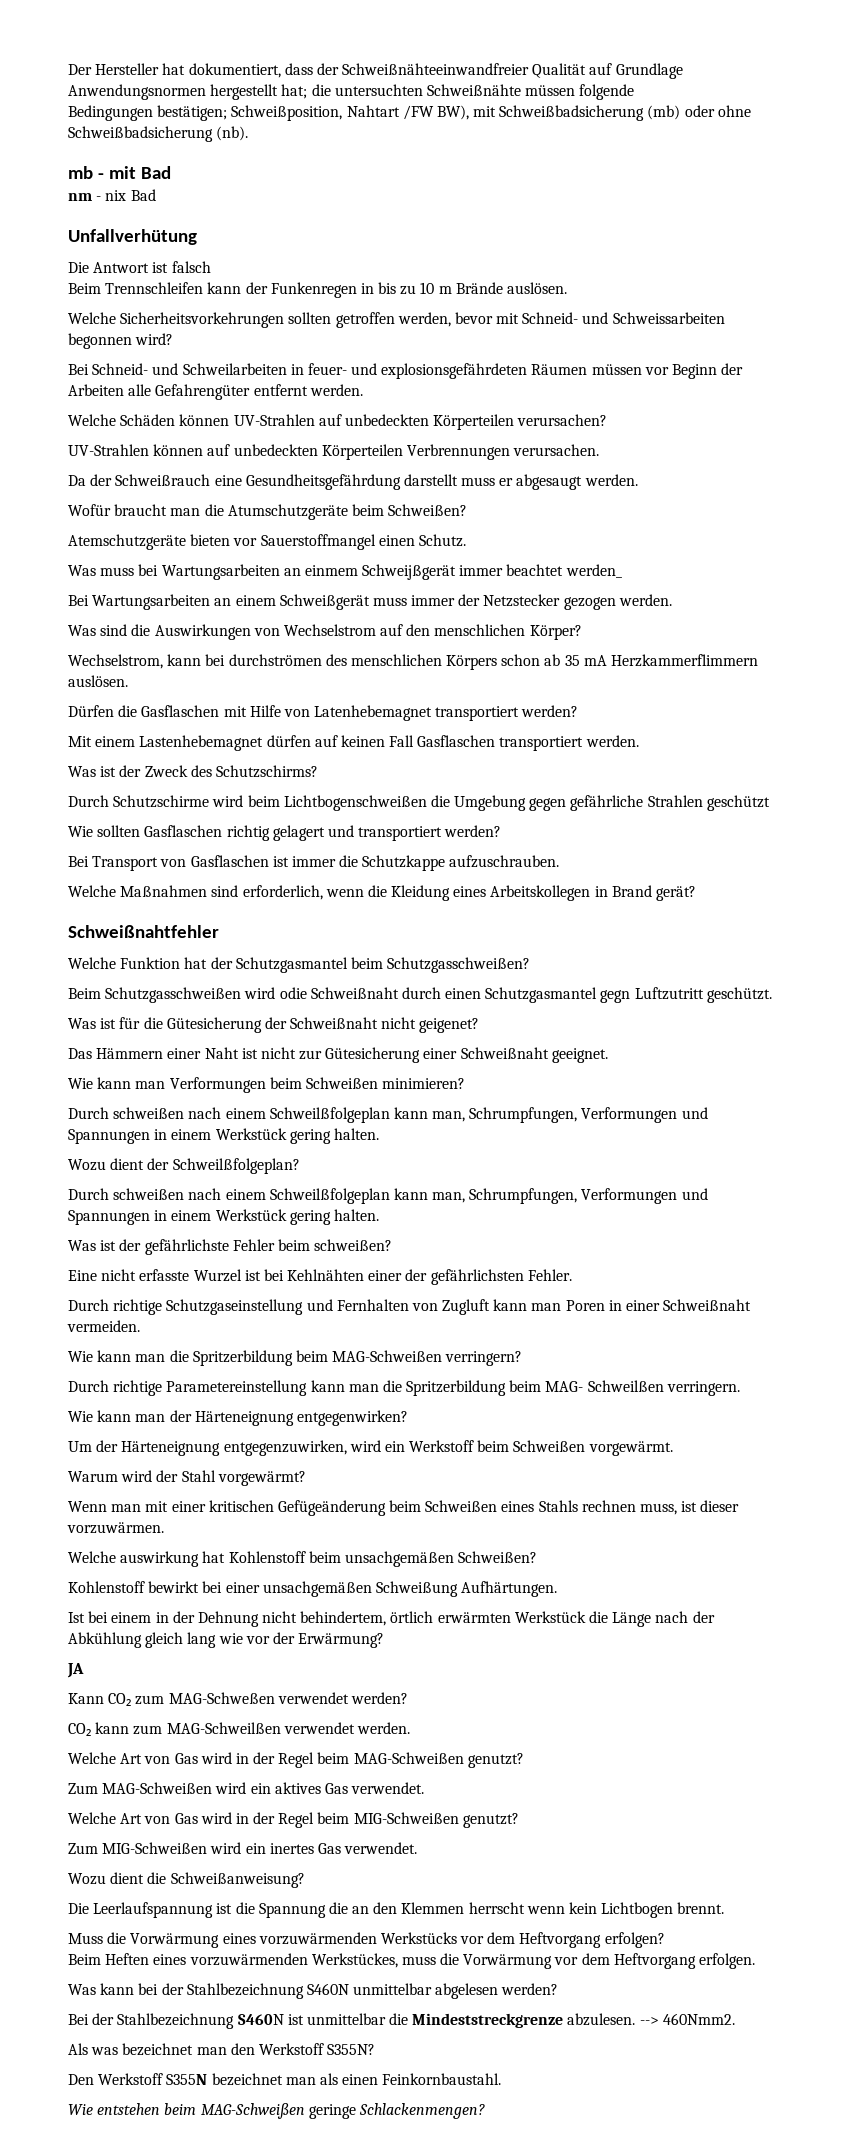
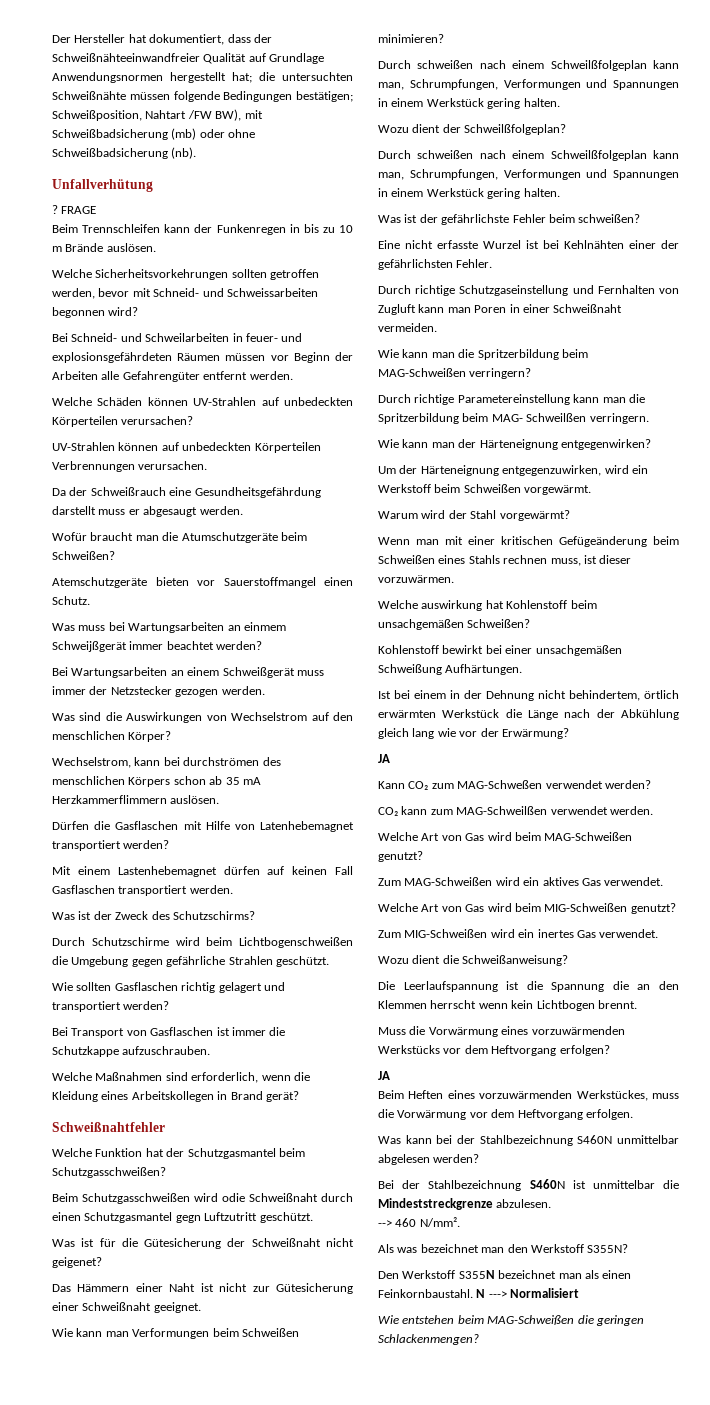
- Der Hersteller hat dokumentiert, dass der Schweißnähteeinwandfreier Qualität auf Grundlage Anwendungsnormen hergestellt hat; die untersuchten Schweißnähte müssen folgende
- Bedingungen bestätigen; Schweißposition, Nahtart /FW BW), mit Schweißbadsicherung (mb) oder ohne Schweißbadsicherung (nb).
+ Der Hersteller hat dokumentiert, dass der Schweißnähteeinwandfreier Qualität auf Grundlage Anwendungsnormen hergestellt hat; die untersuchten Schweißnähte müssen folgende Bedingungen bestätigen; Schweißposition, Nahtart /FW BW), mit Schweißbadsicherung (mb) oder ohne Schweißbadsicherung (nb).
- mb - mit Bad
- nm - nix Bad
  Unfallverhütung
- Die Antwort ist falsch
+ ? FRAGE
- Was muss bei Wartungsarbeiten an einmem Schweijßgerät immer beachtet werden_
+ Was muss bei Wartungsarbeiten an einmem Schweijßgerät immer beachtet werden?
- Durch Schutzschirme wird beim Lichtbogenschweißen die Umgebung gegen gefährliche Strahlen geschützt
+ Durch Schutzschirme wird beim Lichtbogenschweißen die Umgebung gegen gefährliche Strahlen geschützt.
- Welche Art von Gas wird in der Regel beim MAG-Schweißen genutzt?
+ Welche Art von Gas wird beim MAG-Schweißen genutzt?
- Welche Art von Gas wird in der Regel beim MIG-Schweißen genutzt?
+ Welche Art von Gas wird beim MIG-Schweißen genutzt?
  Muss die Vorwärmung eines vorzuwärmenden Werkstücks vor dem Heftvorgang erfolgen?
+ JA
- Bei der Stahlbezeichnung S460N ist unmittelbar die Mindeststreckgrenze abzulesen. --> 460Nmm2.
+ Bei der Stahlbezeichnung S460N ist unmittelbar die Mindeststreckgrenze abzulesen.
+ --> 460 N/mm².
+ N ---> Normalisiert
- Wie entstehen beim MAG-Schweißen geringe Schlackenmengen?
+ Wie entstehen beim MAG-Schweißen die geringen Schlackenmengen?

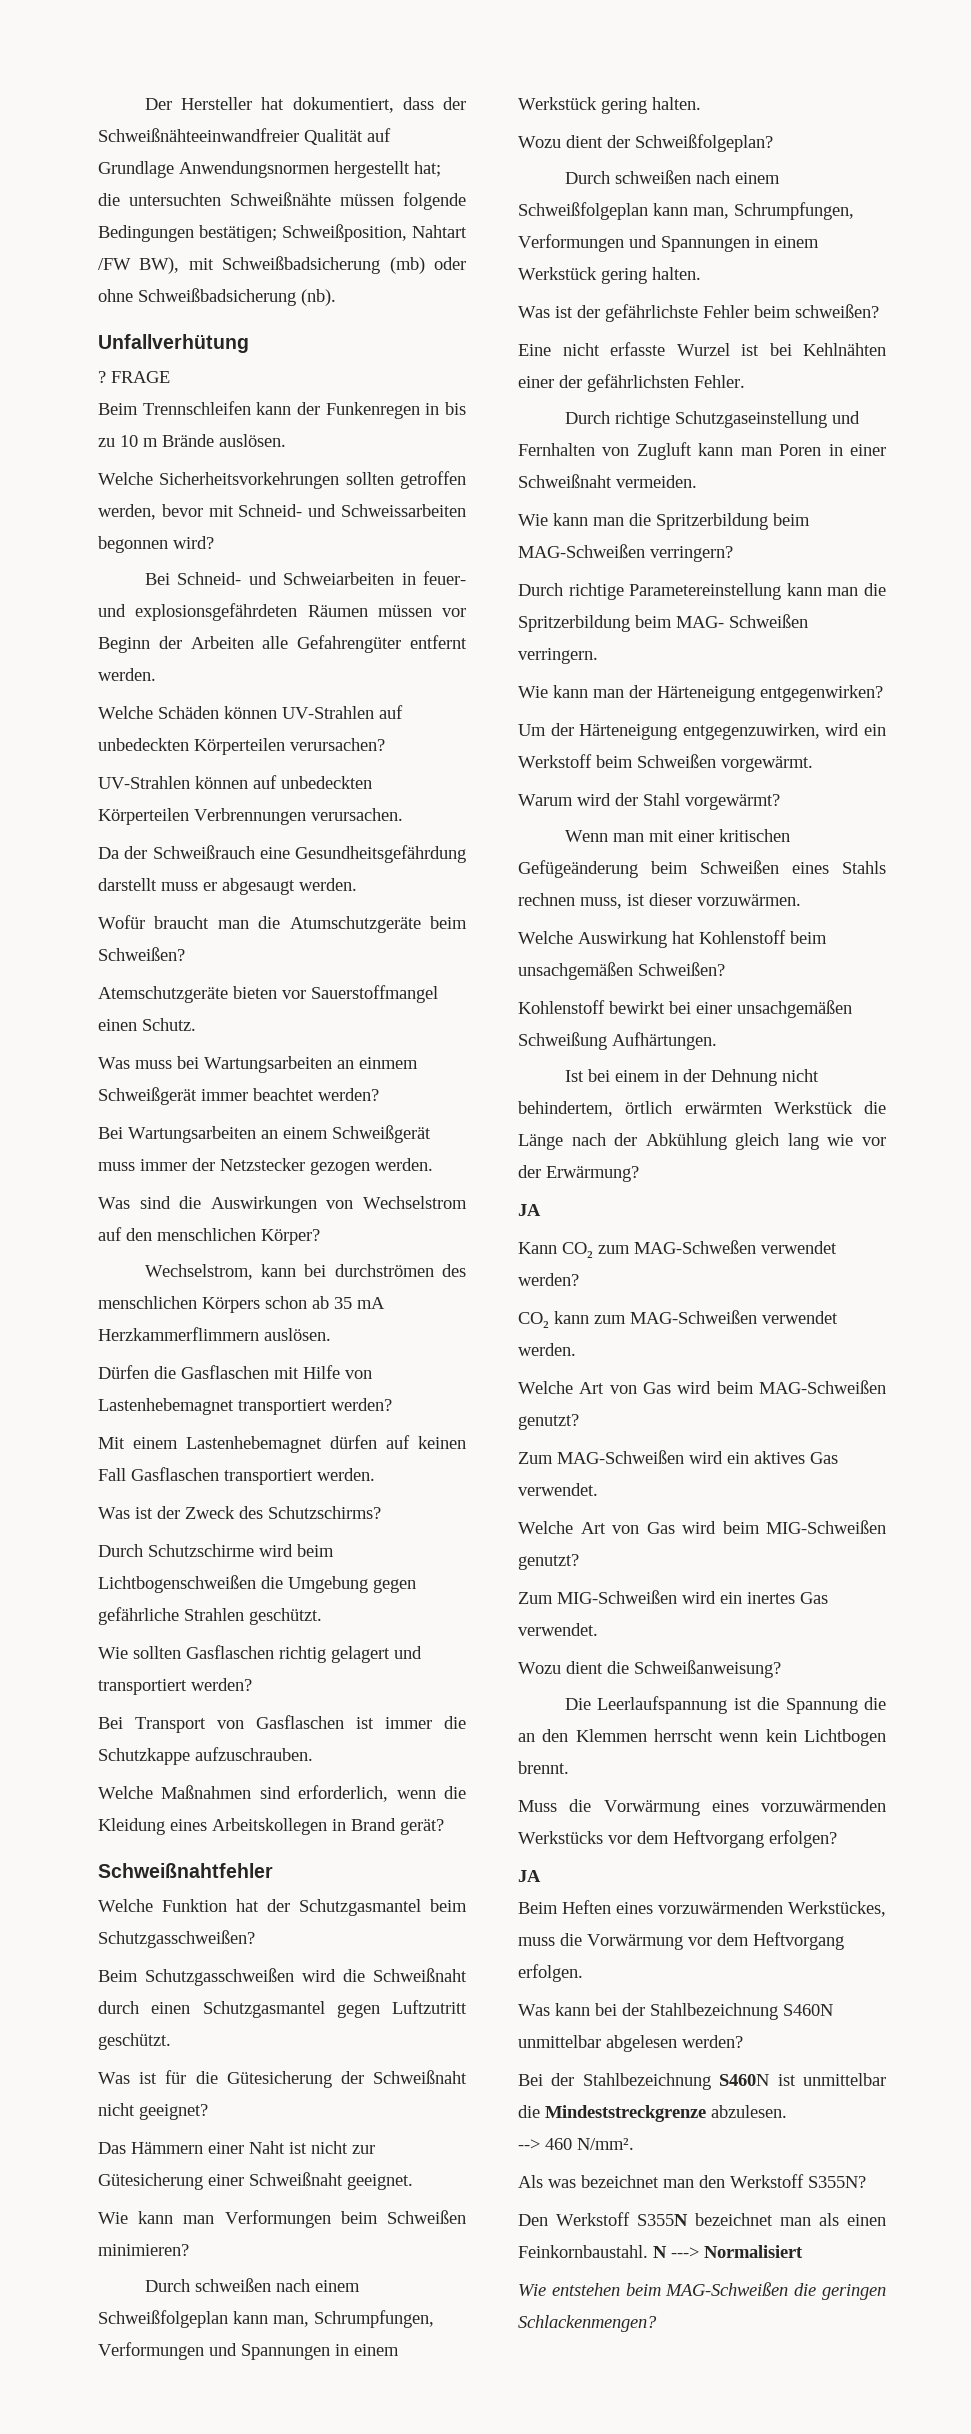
- Bei Schneid- und Schweilarbeiten in feuer- und explosionsgefährdeten Räumen müssen vor Beginn der Arbeiten alle Gefahrengüter entfernt werden.
+ Bei Schneid- und Schweiarbeiten in feuer- und explosionsgefährdeten Räumen müssen vor Beginn der Arbeiten alle Gefahrengüter entfernt werden.
- Was muss bei Wartungsarbeiten an einmem Schweijßgerät immer beachtet werden?
+ Was muss bei Wartungsarbeiten an einmem Schweißgerät immer beachtet werden?
- Dürfen die Gasflaschen mit Hilfe von Latenhebemagnet transportiert werden?
+ Dürfen die Gasflaschen mit Hilfe von Lastenhebemagnet transportiert werden?
- Beim Schutzgasschweißen wird odie Schweißnaht durch einen Schutzgasmantel gegn Luftzutritt geschützt.
+ Beim Schutzgasschweißen wird die Schweißnaht durch einen Schutzgasmantel gegen Luftzutritt geschützt.
- Was ist für die Gütesicherung der Schweißnaht nicht geigenet?
+ Was ist für die Gütesicherung der Schweißnaht nicht geeignet?
  Wie kann man Verformungen beim Schweißen minimieren?
- Durch schweißen nach einem Schweilßfolgeplan kann man, Schrumpfungen, Verformungen und Spannungen in einem Werkstück gering halten.
+ Durch schweißen nach einem Schweißfolgeplan kann man, Schrumpfungen, Verformungen und Spannungen in einem Werkstück gering halten.
- Wozu dient der Schweilßfolgeplan?
- Durch schweißen nach einem Schweilßfolgeplan kann man, Schrumpfungen, Verformungen und Spannungen in einem Werkstück gering halten.
+ Wozu dient der Schweißfolgeplan?
+ Durch schweißen nach einem Schweißfolgeplan kann man, Schrumpfungen, Verformungen und Spannungen in einem Werkstück gering halten.
- Durch richtige Parametereinstellung kann man die Spritzerbildung beim MAG- Schweilßen verringern.
+ Durch richtige Parametereinstellung kann man die Spritzerbildung beim MAG- Schweißen verringern.
- Wie kann man der Härteneignung entgegenwirken?
+ Wie kann man der Härteneigung entgegenwirken?
- Um der Härteneignung entgegenzuwirken, wird ein Werkstoff beim Schweißen vorgewärmt.
+ Um der Härteneigung entgegenzuwirken, wird ein Werkstoff beim Schweißen vorgewärmt.
- Welche auswirkung hat Kohlenstoff beim unsachgemäßen Schweißen?
+ Welche Auswirkung hat Kohlenstoff beim unsachgemäßen Schweißen?
- CO₂ kann zum MAG-Schweilßen verwendet werden.
+ CO₂ kann zum MAG-Schweißen verwendet werden.

